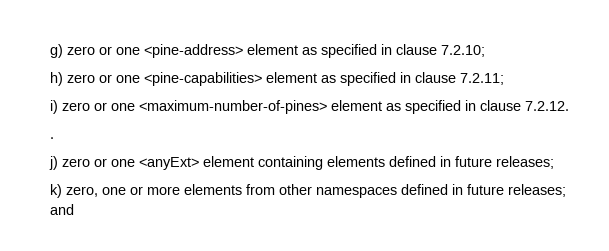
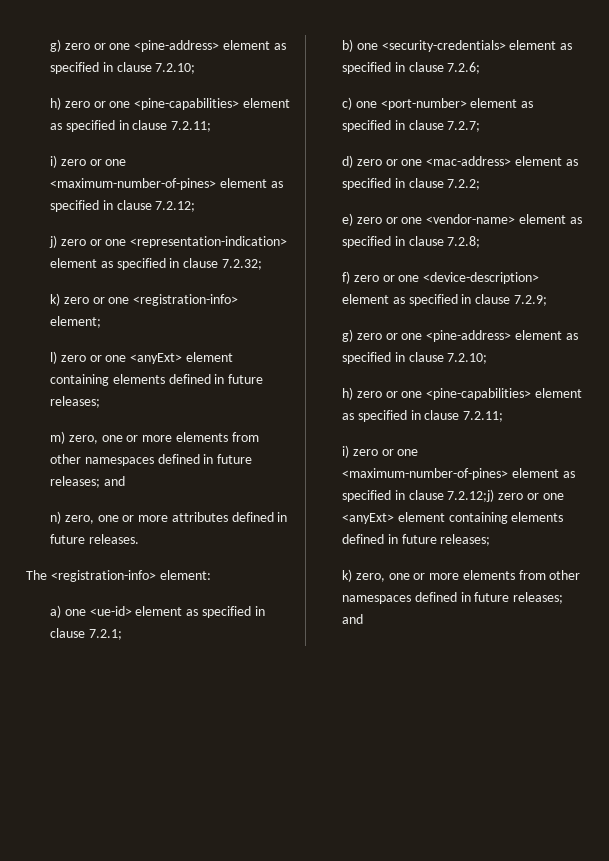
- i) zero or one <maximum-number-of-pines> element as specified in clause 7.2.12.
- .
+ i) zero or one <maximum-number-of-pines> element as specified in clause 7.2.12;
- j) zero or one <anyExt> element containing elements defined in future releases;
+ j) zero or one <representation-indication> element as specified in clause 7.2.32;
+ k) zero or one <registration-info> element;
+ l) zero or one <anyExt> element containing elements defined in future releases;
+ m) zero, one or more elements from other namespaces defined in future releases; and
+ n) zero, one or more attributes defined in future releases.
+ The <registration-info> element:
+ a) one <ue-id> element as specified in clause 7.2.1;
+ b) one <security-credentials> element as specified in clause 7.2.6;
+ c) one <port-number> element as specified in clause 7.2.7;
+ d) zero or one <mac-address> element as specified in clause 7.2.2;
+ e) zero or one <vendor-name> element as specified in clause 7.2.8;
+ f) zero or one <device-description> element as specified in clause 7.2.9;
+ g) zero or one <pine-address> element as specified in clause 7.2.10;
+ h) zero or one <pine-capabilities> element as specified in clause 7.2.11;
+ i) zero or one <maximum-number-of-pines> element as specified in clause 7.2.12;j) zero or one <anyExt> element containing elements defined in future releases;

